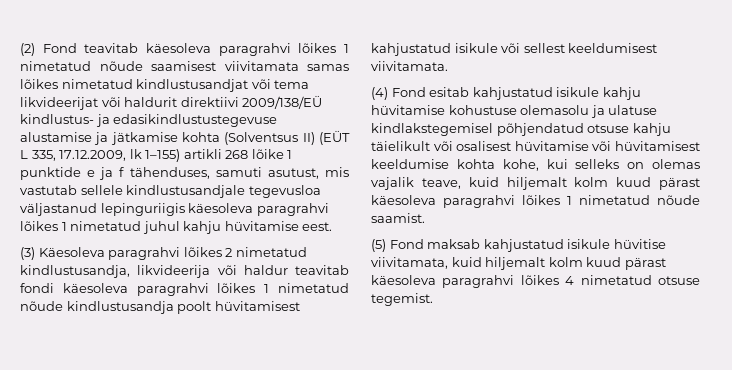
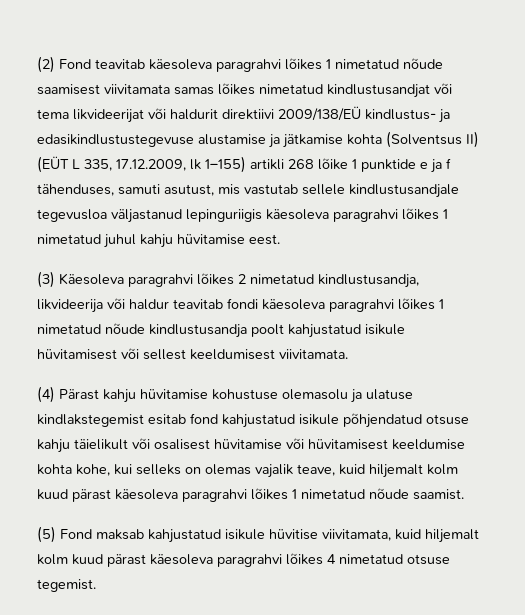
- (3) Käesoleva paragrahvi lõikes 2 nimetatud kindlustusandja, likvideerija või haldur teavitab fondi käesoleva paragrahvi lõikes 1 nimetatud nõude kindlustusandja poolt hüvitamisest kahjustatud isikule või sellest keeldumisest viivitamata.
+ (3) Käesoleva paragrahvi lõikes 2 nimetatud kindlustusandja, likvideerija või haldur teavitab fondi käesoleva paragrahvi lõikes 1 nimetatud nõude kindlustusandja poolt kahjustatud isikule hüvitamisest või sellest keeldumisest viivitamata.
- (4) Fond esitab kahjustatud isikule kahju hüvitamise kohustuse olemasolu ja ulatuse kindlakstegemisel põhjendatud otsuse kahju täielikult või osalisest hüvitamise või hüvitamisest keeldumise kohta kohe, kui selleks on olemas vajalik teave, kuid hiljemalt kolm kuud pärast käesoleva paragrahvi lõikes 1 nimetatud nõude saamist.
+ (4) Pärast kahju hüvitamise kohustuse olemasolu ja ulatuse kindlakstegemist esitab fond kahjustatud isikule põhjendatud otsuse kahju täielikult või osalisest hüvitamise või hüvitamisest keeldumise kohta kohe, kui selleks on olemas vajalik teave, kuid hiljemalt kolm kuud pärast käesoleva paragrahvi lõikes 1 nimetatud nõude saamist.

